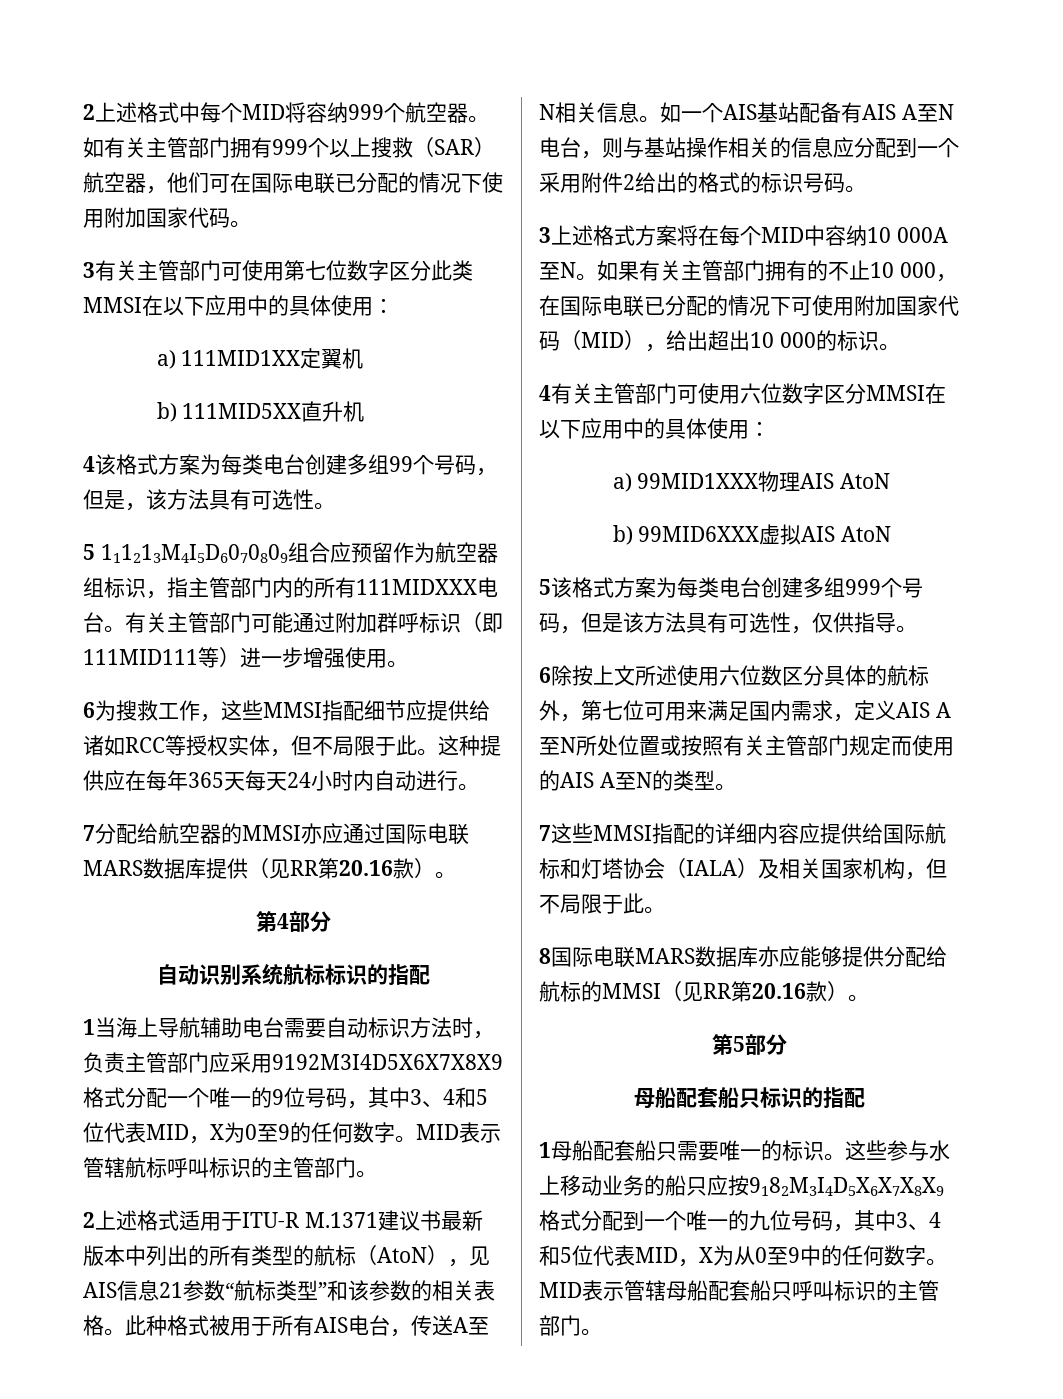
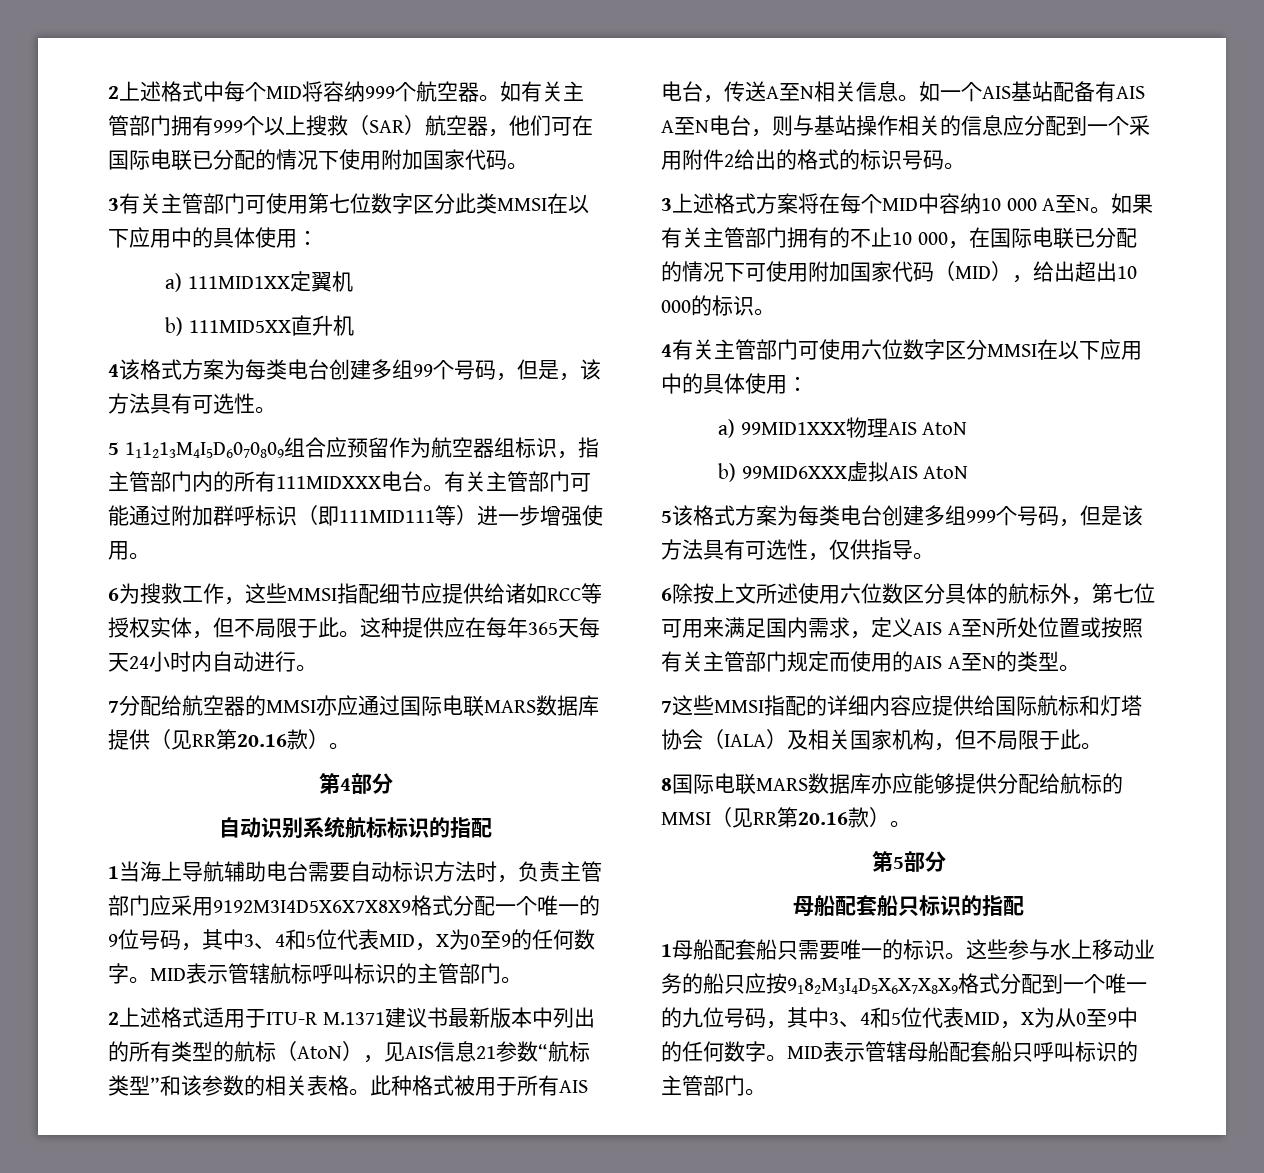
- 3上述格式方案将在每个MID中容纳10 000A至N。
+ 3上述格式方案将在每个MID中容纳10 000 A至N。

